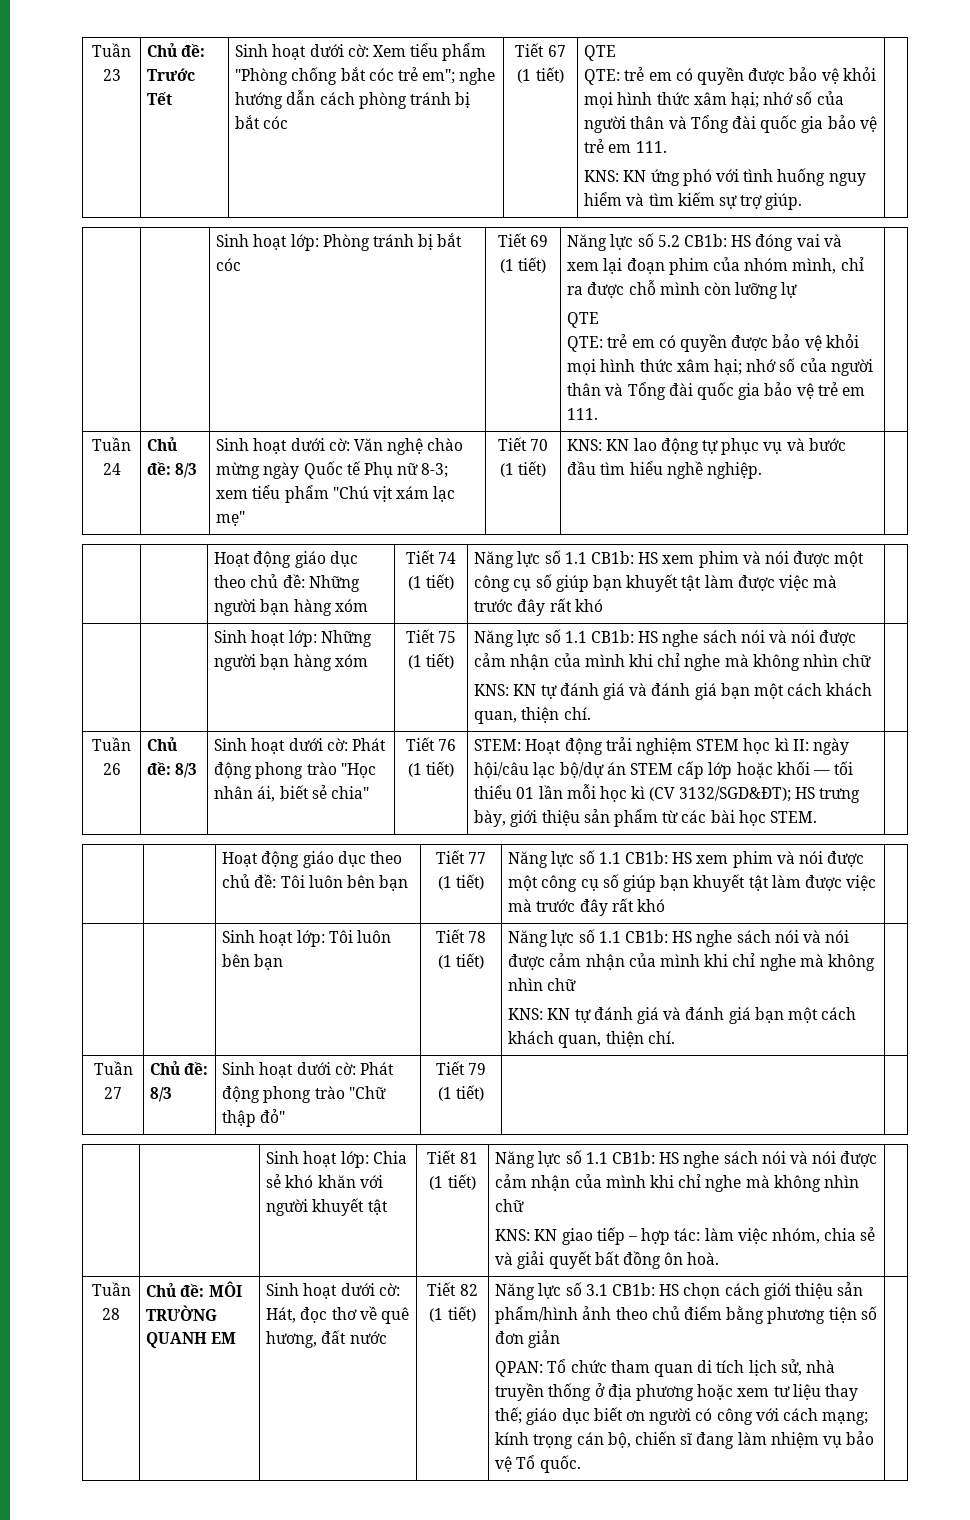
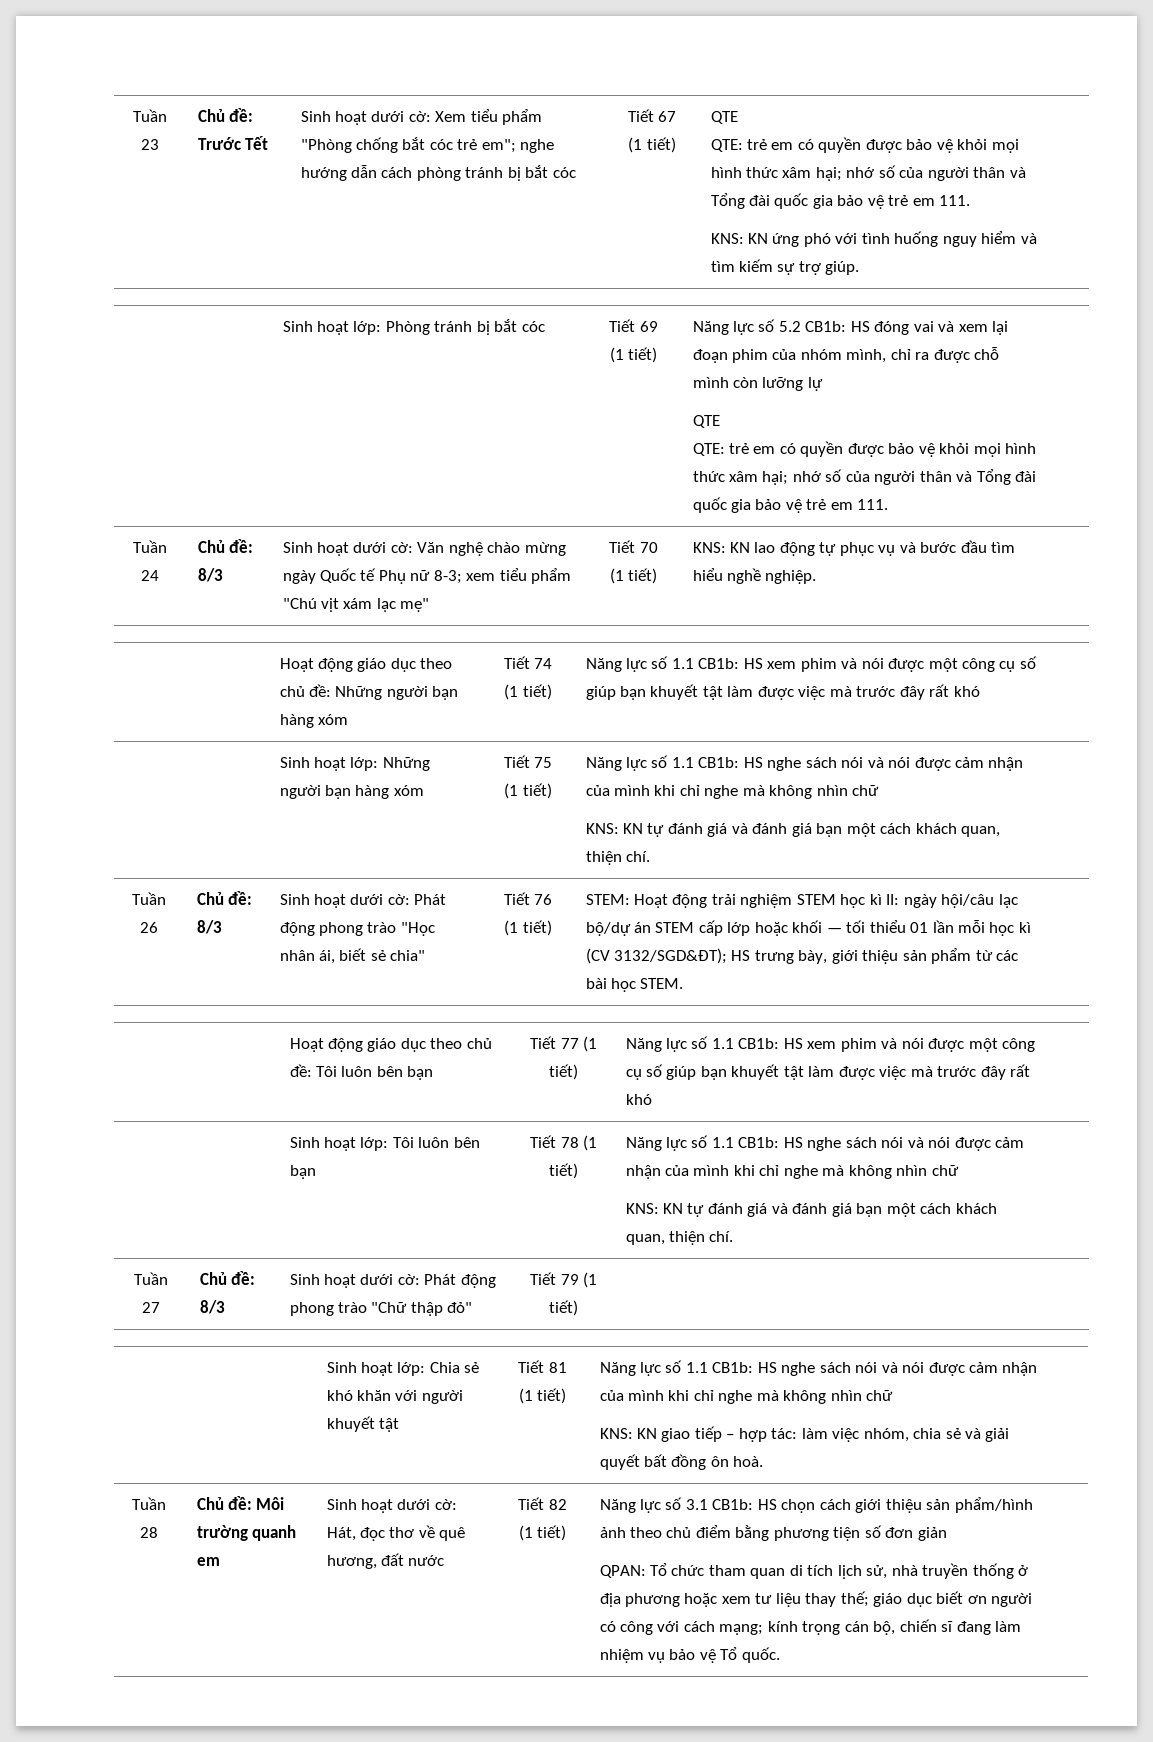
- Chủ đề: MÔI TRƯỜNG QUANH EM
+ Chủ đề: Môi trường quanh em

